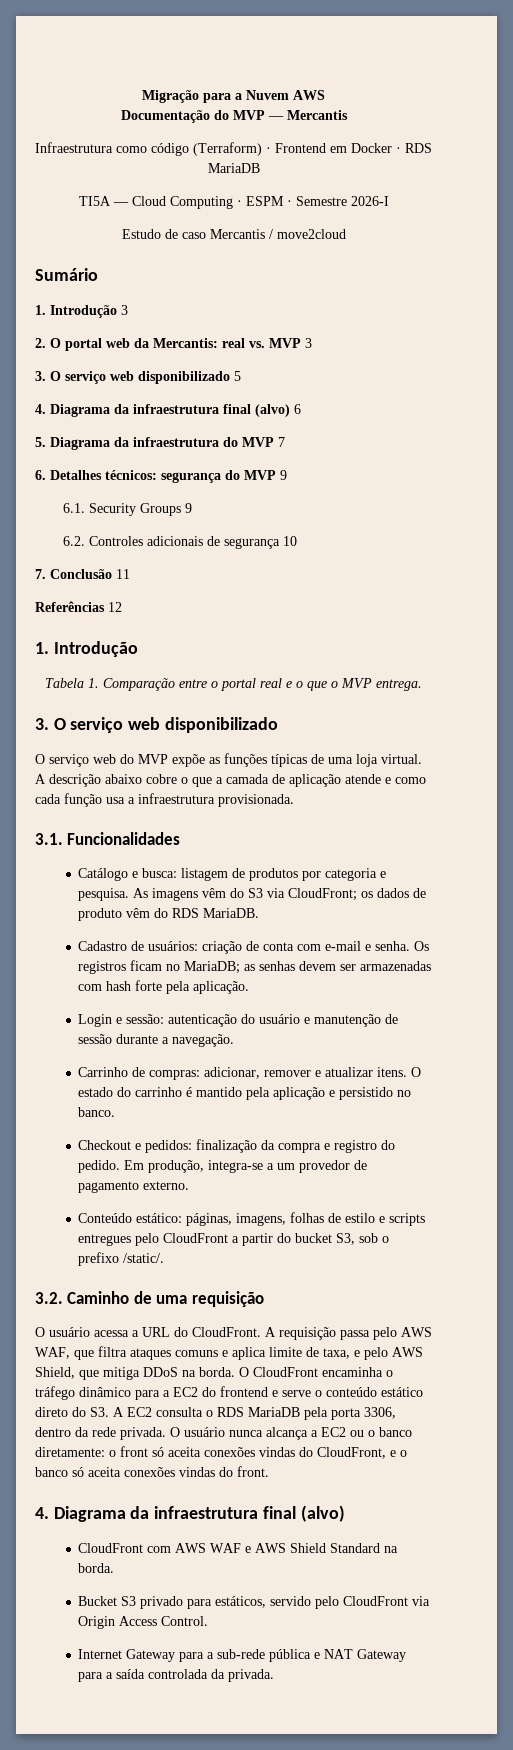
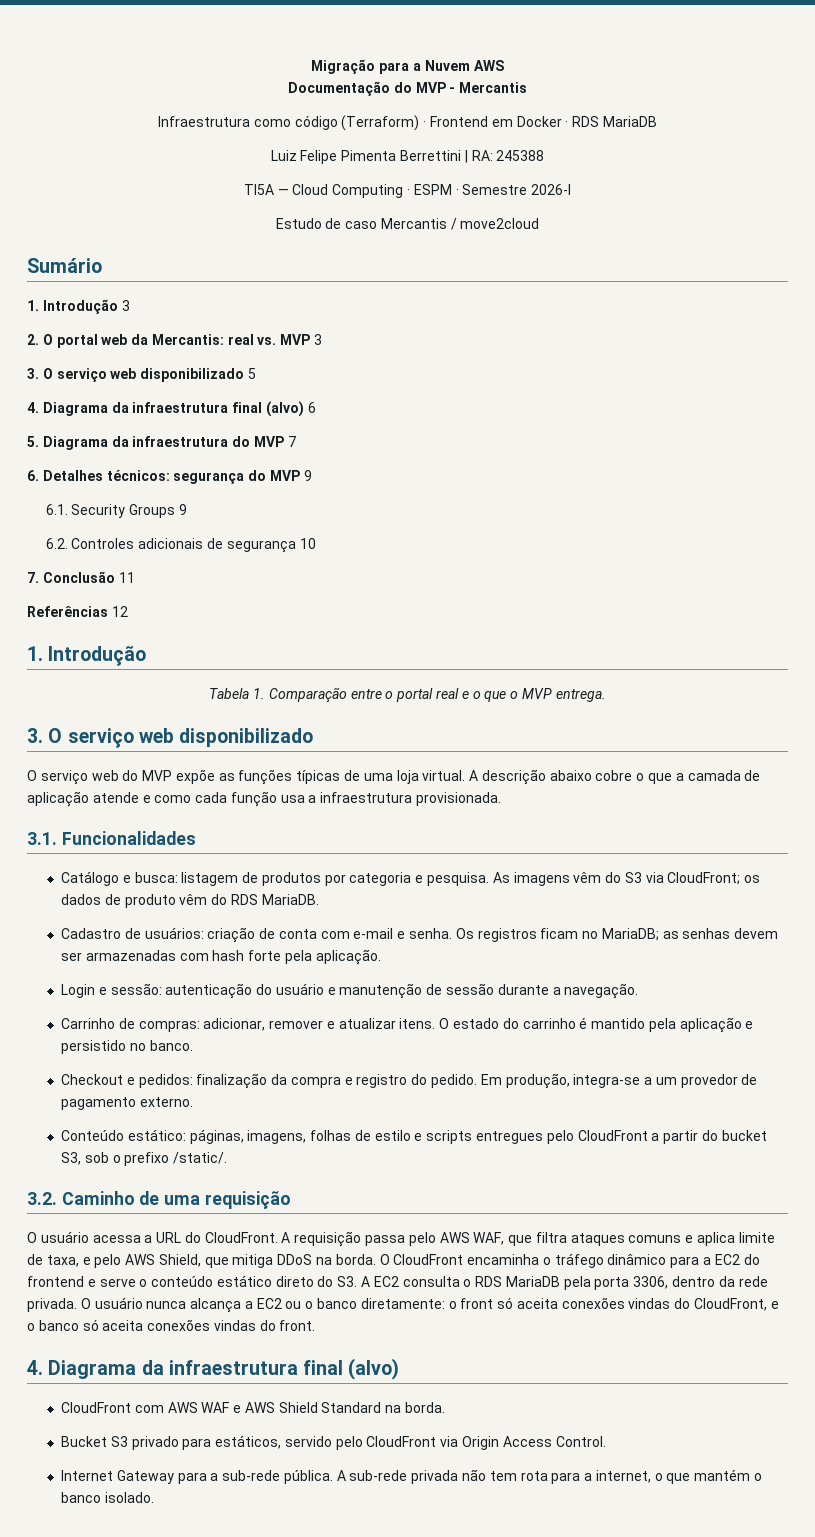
- Documentação do MVP — Mercantis
+ Documentação do MVP - Mercantis
+ Luiz Felipe Pimenta Berrettini | RA: 245388
- Internet Gateway para a sub-rede pública e NAT Gateway para a saída controlada da privada.
+ Internet Gateway para a sub-rede pública. A sub-rede privada não tem rota para a internet, o que mantém o banco isolado.

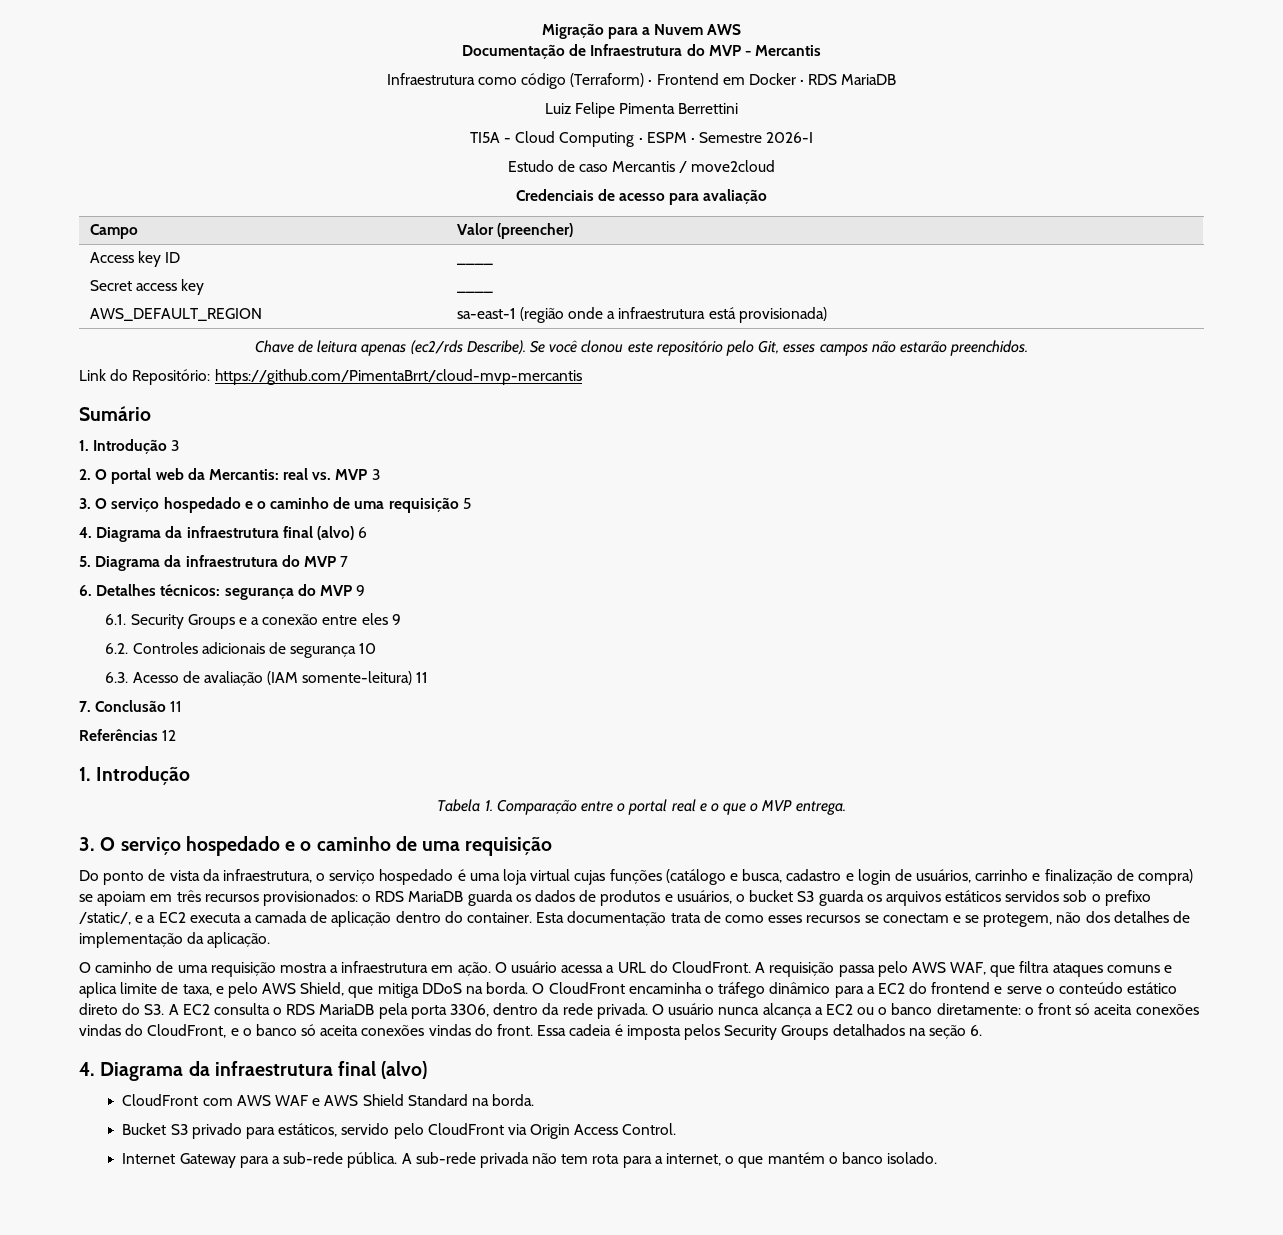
- Documentação do MVP - Mercantis
+ Documentação de Infraestrutura do MVP - Mercantis
- Luiz Felipe Pimenta Berrettini | RA: 245388
+ Luiz Felipe Pimenta Berrettini
- TI5A — Cloud Computing · ESPM · Semestre 2026-I
+ TI5A - Cloud Computing · ESPM · Semestre 2026-I
+ Credenciais de acesso para avaliação
+ Campo | Valor (preencher)
+ Access key ID | ____
+ Secret access key | ____
+ AWS_DEFAULT_REGION | sa-east-1 (região onde a infraestrutura está provisionada)
+ Chave de leitura apenas (ec2/rds Describe). Se você clonou este repositório pelo Git, esses campos não estarão preenchidos.
+ Link do Repositório: https://github.com/PimentaBrrt/cloud-mvp-mercantis
- 3. O serviço web disponibilizado 5
+ 3. O serviço hospedado e o caminho de uma requisição 5
- 6.1. Security Groups 9
+ 6.1. Security Groups e a conexão entre eles 9
+ 6.3. Acesso de avaliação (IAM somente-leitura) 11
  Tabela 1. Comparação entre o portal real e o que o MVP entrega.
- 3. O serviço web disponibilizado
- O serviço web do MVP expõe as funções típicas de uma loja virtual. A descrição abaixo cobre o que a camada de aplicação atende e como cada função usa a infraestrutura provisionada.
- 3.1. Funcionalidades
- Catálogo e busca: listagem de produtos por categoria e pesquisa. As imagens vêm do S3 via CloudFront; os dados de produto vêm do RDS MariaDB.
- Cadastro de usuários: criação de conta com e-mail e senha. Os registros ficam no MariaDB; as senhas devem ser armazenadas com hash forte pela aplicação.
- Login e sessão: autenticação do usuário e manutenção de sessão durante a navegação.
- Carrinho de compras: adicionar, remover e atualizar itens. O estado do carrinho é mantido pela aplicação e persistido no banco.
- Checkout e pedidos: finalização da compra e registro do pedido. Em produção, integra-se a um provedor de pagamento externo.
- Conteúdo estático: páginas, imagens, folhas de estilo e scripts entregues pelo CloudFront a partir do bucket S3, sob o prefixo /static/.
- 3.2. Caminho de uma requisição
- O usuário acessa a URL do CloudFront.
+ 3. O serviço hospedado e o caminho de uma requisição
+ Do ponto de vista da infraestrutura, o serviço hospedado é uma loja virtual cujas funções (catálogo e busca, cadastro e login de usuários, carrinho e finalização de compra) se apoiam em três recursos provisionados: o RDS MariaDB guarda os dados de produtos e usuários, o bucket S3 guarda os arquivos estáticos servidos sob o prefixo /static/, e a EC2 executa a camada de aplicação dentro do container. Esta documentação trata de como esses recursos se conectam e se protegem, não dos detalhes de implementação da aplicação.
+ O caminho de uma requisição mostra a infraestrutura em ação. O usuário acessa a URL do CloudFront.
+ Essa cadeia é imposta pelos Security Groups detalhados na seção 6.

